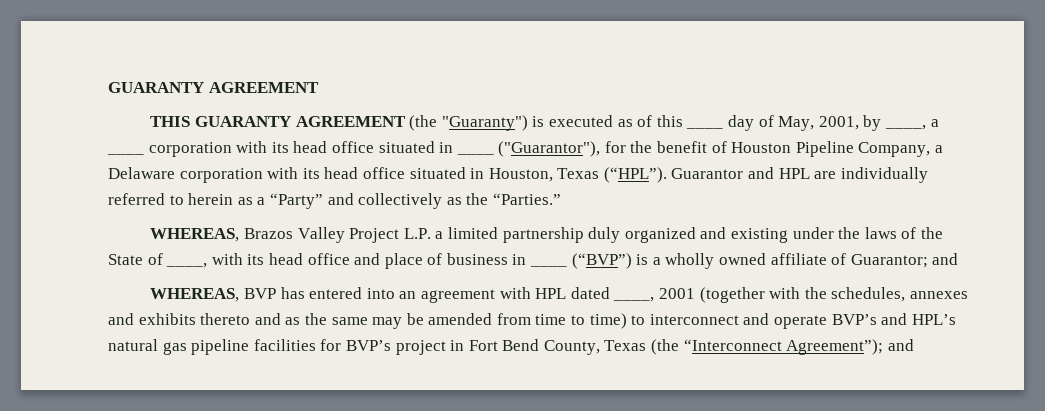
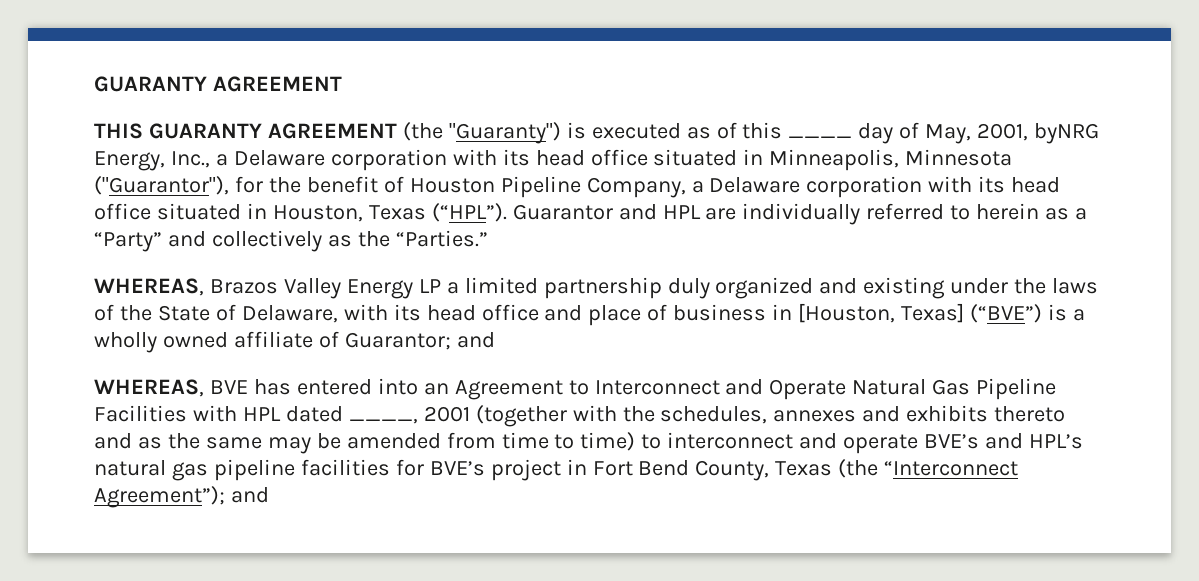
- THIS GUARANTY AGREEMENT (the "Guaranty") is executed as of this ____ day of May, 2001, by ____, a ____ corporation with its head office situated in ____ ("Guarantor"), for the benefit of Houston Pipeline Company, a Delaware corporation with its head office situated in Houston, Texas (“HPL”).
+ THIS GUARANTY AGREEMENT (the "Guaranty") is executed as of this ____ day of May, 2001, byNRG Energy, Inc., a Delaware corporation with its head office situated in Minneapolis, Minnesota ("Guarantor"), for the benefit of Houston Pipeline Company, a Delaware corporation with its head office situated in Houston, Texas (“HPL”).
- WHEREAS, Brazos Valley Project L.P. a limited partnership duly organized and existing under the laws of the State of ____, with its head office and place of business in ____ (“BVP”) is a wholly owned affiliate of Guarantor; and
+ WHEREAS, Brazos Valley Energy LP a limited partnership duly organized and existing under the laws of the State of Delaware, with its head office and place of business in [Houston, Texas] (“BVE”) is a wholly owned affiliate of Guarantor; and
- WHEREAS, BVP has entered into an agreement with HPL dated ____, 2001 (together with the schedules, annexes and exhibits thereto and as the same may be amended from time to time) to interconnect and operate BVP’s and HPL’s natural gas pipeline facilities for BVP’s project in Fort Bend County, Texas (the “Interconnect Agreement”); and
+ WHEREAS, BVE has entered into an Agreement to Interconnect and Operate Natural Gas Pipeline Facilities with HPL dated ____, 2001 (together with the schedules, annexes and exhibits thereto and as the same may be amended from time to time) to interconnect and operate BVE’s and HPL’s natural gas pipeline facilities for BVE’s project in Fort Bend County, Texas (the “Interconnect Agreement”); and

